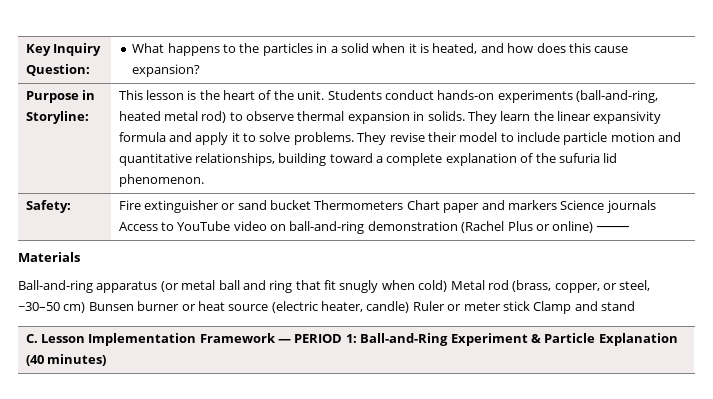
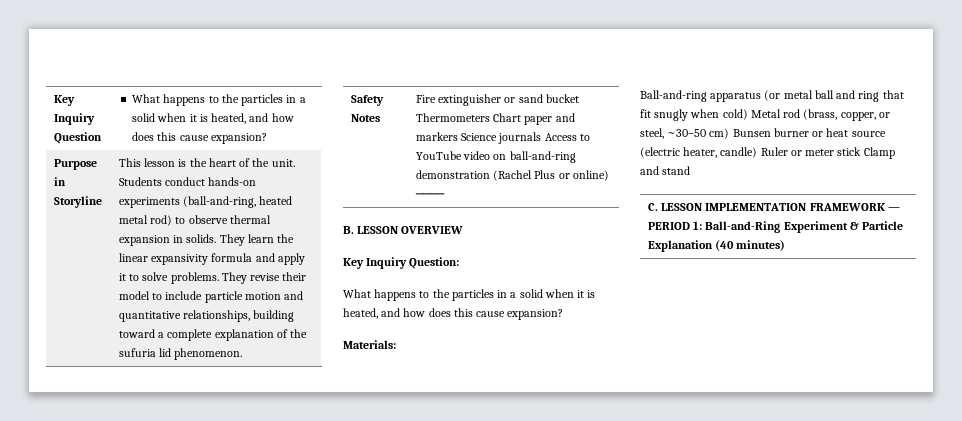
- Key Inquiry Question: | What happens to the particles in a solid when it is heated, and how does this cause expansion?
+ Key Inquiry Question | What happens to the particles in a solid when it is heated, and how does this cause expansion?
- Purpose in Storyline:
+ Purpose in Storyline
- Safety: | Fire extinguisher or sand bucket Thermometers Chart paper and markers Science journals Access to YouTube video on ball-and-ring demonstration (Rachel Plus or online) ────
+ Safety Notes | Fire extinguisher or sand bucket Thermometers Chart paper and markers Science journals Access to YouTube video on ball-and-ring demonstration (Rachel Plus or online) ────
- Materials
+ B. LESSON OVERVIEW
+ Key Inquiry Question:
+ What happens to the particles in a solid when it is heated, and how does this cause expansion?
+ Materials:
- C. Lesson Implementation Framework — PERIOD 1: Ball-and-Ring Experiment & Particle Explanation (40 minutes)
+ C. LESSON IMPLEMENTATION FRAMEWORK — PERIOD 1: Ball-and-Ring Experiment & Particle Explanation (40 minutes)

